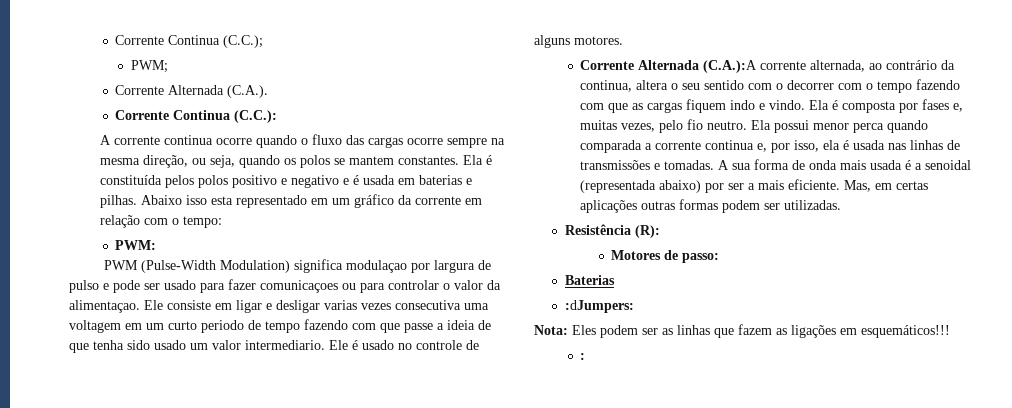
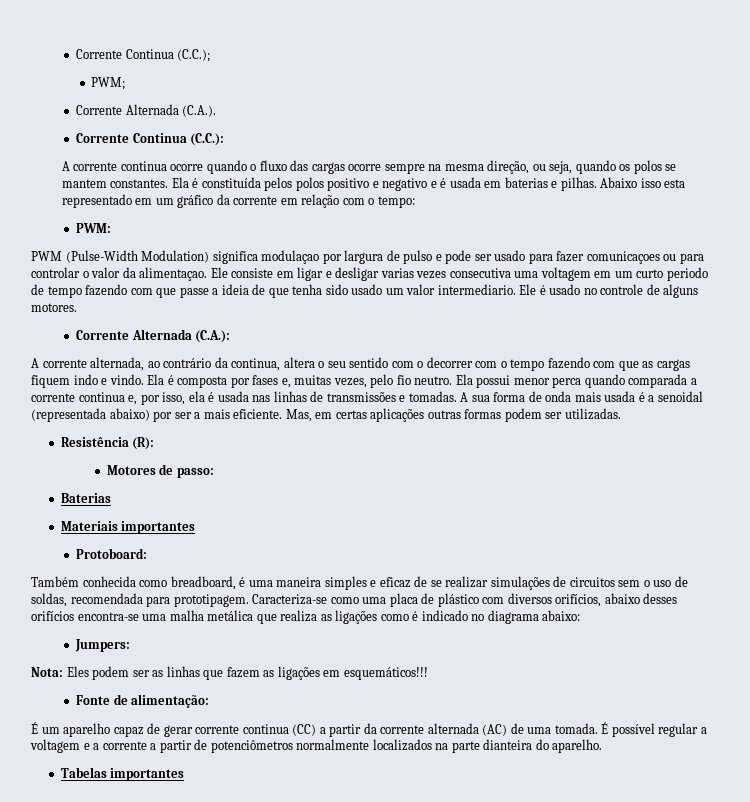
- Corrente Alternada (C.A.):A corrente alternada, ao contrário da continua, altera o seu sentido com o decorrer com o tempo fazendo com que as cargas fiquem indo e vindo.
+ Corrente Alternada (C.A.):
+ A corrente alternada, ao contrário da continua, altera o seu sentido com o decorrer com o tempo fazendo com que as cargas fiquem indo e vindo.
- :dJumpers:
+ Materiais importantes
+ Protoboard:
+ Também conhecida como breadboard, é uma maneira simples e eficaz de se realizar simulações de circuitos sem o uso de soldas, recomendada para prototipagem. Caracteriza-se como uma placa de plástico com diversos orifícios, abaixo desses orifícios encontra-se uma malha metálica que realiza as ligações como é indicado no diagrama abaixo:
+ Jumpers:
- :
+ Fonte de alimentação:
+ É um aparelho capaz de gerar corrente continua (CC) a partir da corrente alternada (AC) de uma tomada. É possível regular a voltagem e a corrente a partir de potenciômetros normalmente localizados na parte dianteira do aparelho.
+ Tabelas importantes

